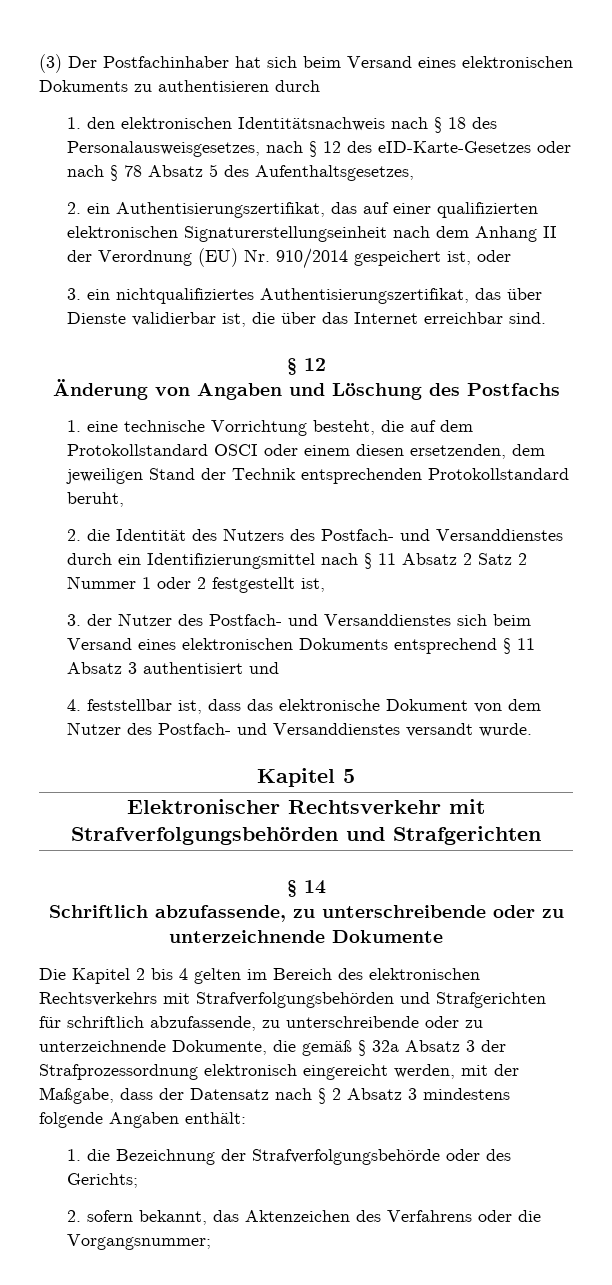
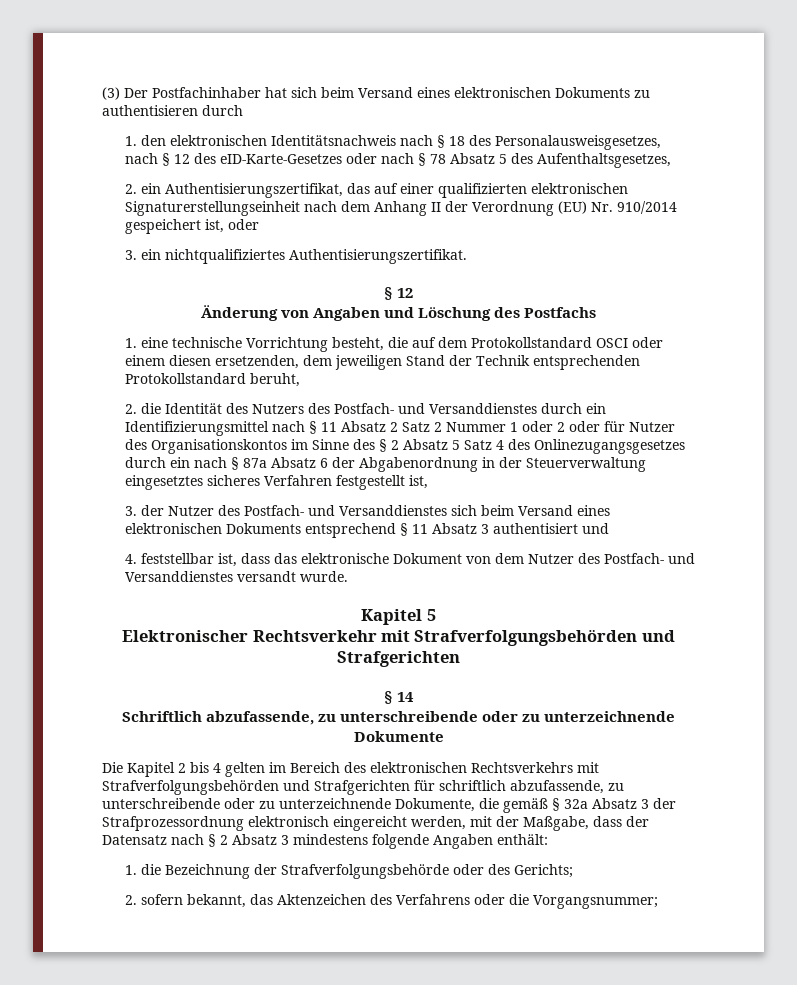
- 3. ein nichtqualifiziertes Authentisierungszertifikat, das über Dienste validierbar ist, die über das Internet erreichbar sind.
+ 3. ein nichtqualifiziertes Authentisierungszertifikat.
- 2. die Identität des Nutzers des Postfach- und Versanddienstes durch ein Identifizierungsmittel nach § 11 Absatz 2 Satz 2 Nummer 1 oder 2 festgestellt ist,
+ 2. die Identität des Nutzers des Postfach- und Versanddienstes durch ein Identifizierungsmittel nach § 11 Absatz 2 Satz 2 Nummer 1 oder 2 oder für Nutzer des Organisationskontos im Sinne des § 2 Absatz 5 Satz 4 des Onlinezugangsgesetzes durch ein nach § 87a Absatz 6 der Abgabenordnung in der Steuerverwaltung eingesetztes sicheres Verfahren festgestellt ist,

